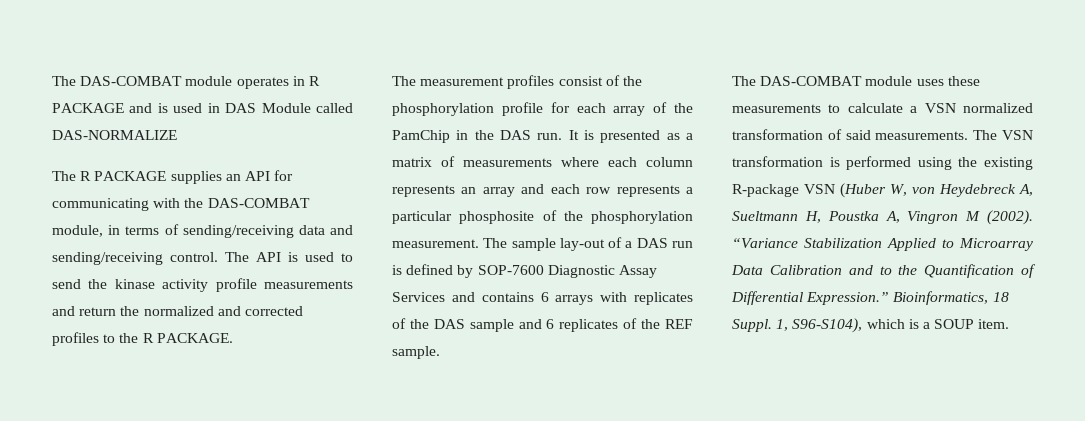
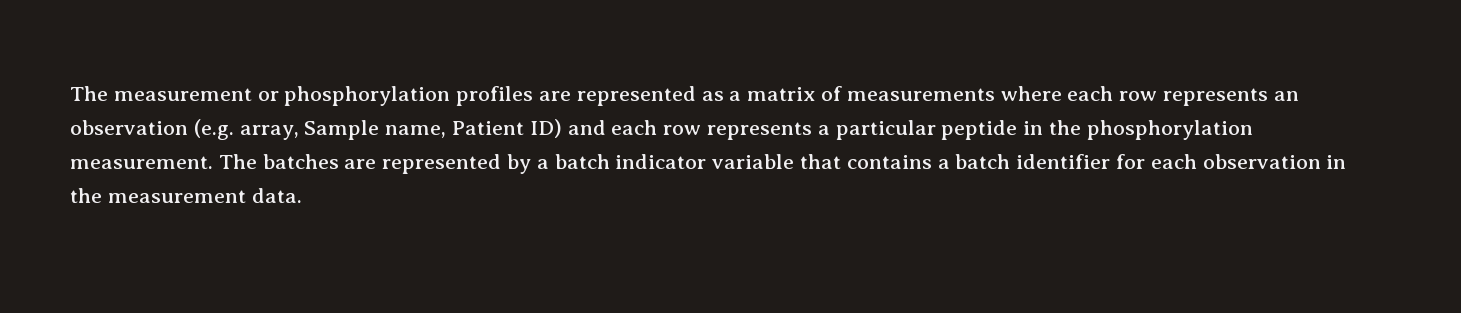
- The DAS-COMBAT module operates in R PACKAGE and is used in DAS Module called DAS-NORMALIZE
- The R PACKAGE supplies an API for communicating with the DAS-COMBAT module, in terms of sending/receiving data and sending/receiving control. The API is used to send the kinase activity profile measurements and return the normalized and corrected profiles to the R PACKAGE.
- The measurement profiles consist of the phosphorylation profile for each array of the PamChip in the DAS run. It is presented as a matrix of measurements where each column represents an array and each row represents a particular phosphosite of the phosphorylation measurement.
+ The measurement or phosphorylation profiles are represented as a matrix of measurements where each row represents an observation (e.g. array, Sample name, Patient ID) and each row represents a particular peptide in the phosphorylation measurement.
- The sample lay-out of a DAS run is defined by SOP-7600 Diagnostic Assay Services and contains 6 arrays with replicates of the DAS sample and 6 replicates of the REF sample.
- The DAS-COMBAT module uses these measurements to calculate a VSN normalized transformation of said measurements. The VSN transformation is performed using the existing R-package VSN (Huber W, von Heydebreck A, Sueltmann H, Poustka A, Vingron M (2002). “Variance Stabilization Applied to Microarray Data Calibration and to the Quantification of Differential Expression.” Bioinformatics, 18 Suppl. 1, S96-S104), which is a SOUP item.
+ The batches are represented by a batch indicator variable that contains a batch identifier for each observation in the measurement data.

